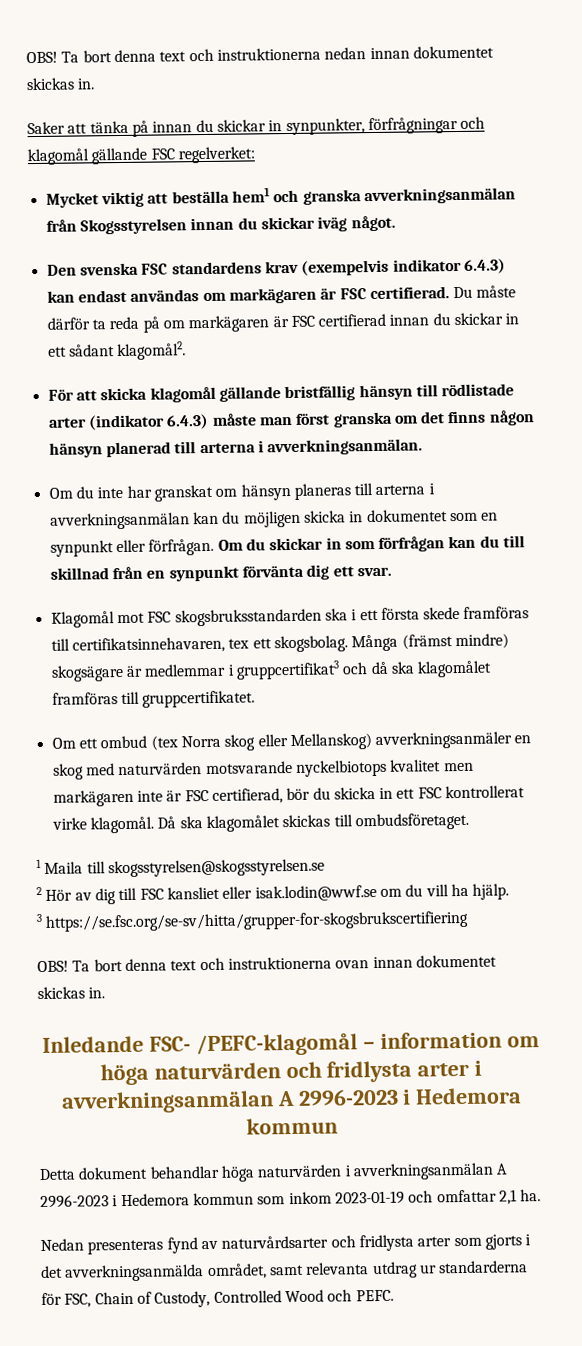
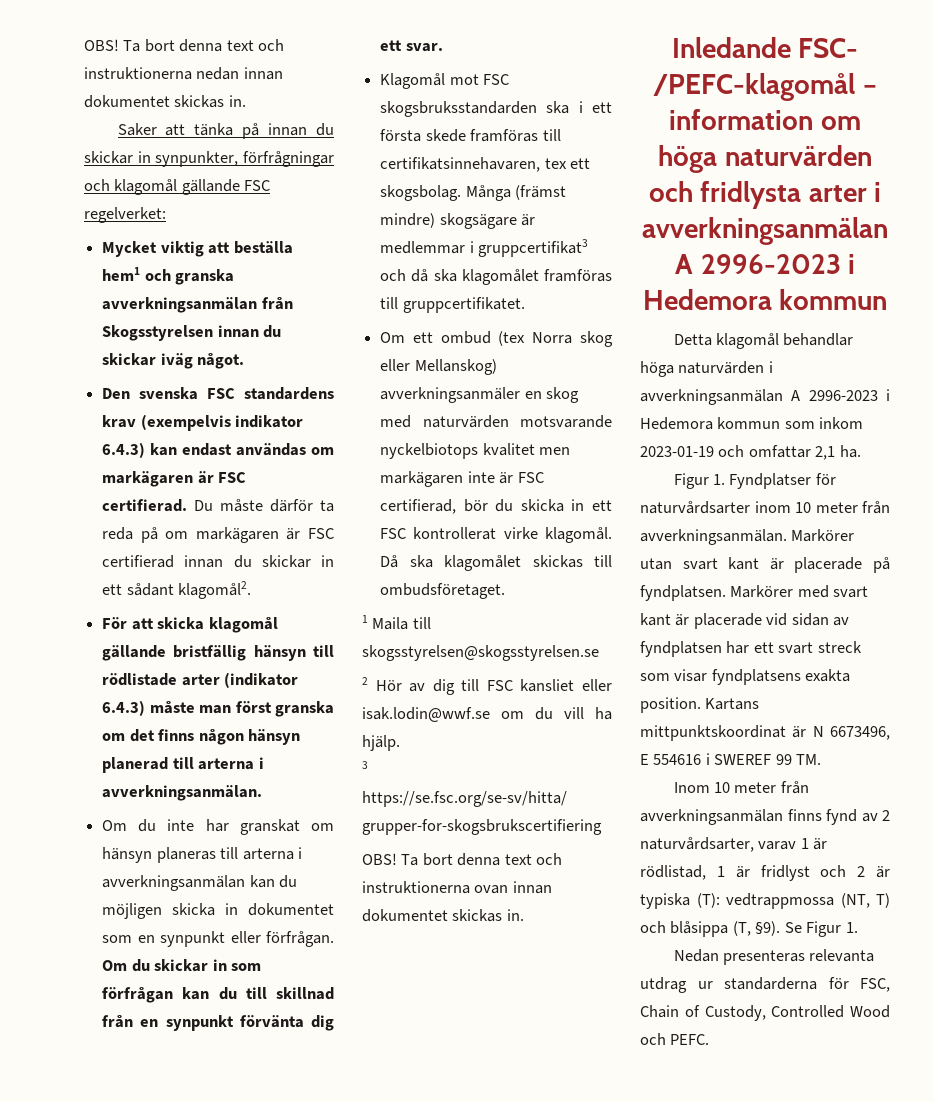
- Detta dokument behandlar höga naturvärden i avverkningsanmälan A 2996-2023 i Hedemora kommun som inkom 2023-01-19 och omfattar 2,1 ha.
+ Detta klagomål behandlar höga naturvärden i avverkningsanmälan A 2996-2023 i Hedemora kommun som inkom 2023-01-19 och omfattar 2,1 ha.
- Nedan presenteras fynd av naturvårdsarter och fridlysta arter som gjorts i det avverkningsanmälda området, samt relevanta utdrag ur standarderna för FSC, Chain of Custody, Controlled Wood och PEFC.
+ Figur 1. Fyndplatser för naturvårdsarter inom 10 meter från avverkningsanmälan. Markörer utan svart kant är placerade på fyndplatsen. Markörer med svart kant är placerade vid sidan av fyndplatsen har ett svart streck som visar fyndplatsens exakta position. Kartans mittpunktskoordinat är N 6673496, E 554616 i SWEREF 99 TM.
+ Inom 10 meter från avverkningsanmälan finns fynd av 2 naturvårdsarter, varav 1 är rödlistad, 1 är fridlyst och 2 är typiska (T): vedtrappmossa (NT, T) och blåsippa (T, §9). Se Figur 1.
+ Nedan presenteras relevanta utdrag ur standarderna för FSC, Chain of Custody, Controlled Wood och PEFC.

